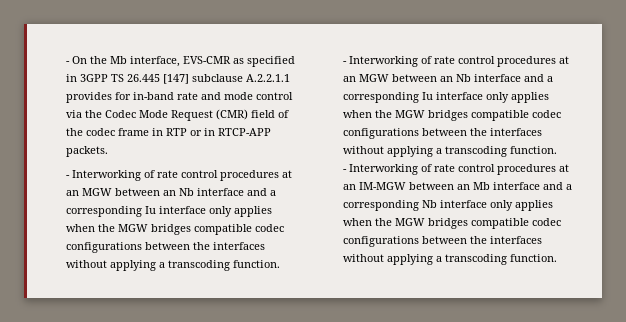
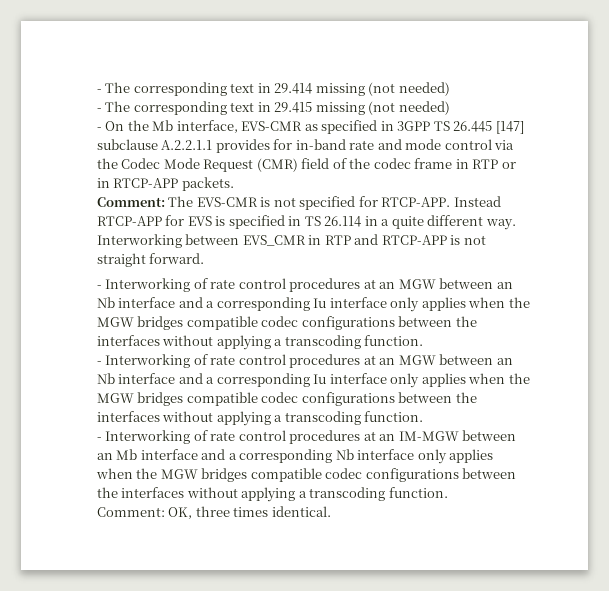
+ - The corresponding text in 29.414 missing (not needed)
+ - The corresponding text in 29.415 missing (not needed)
+ Comment: The EVS-CMR is not specified for RTCP-APP. Instead RTCP-APP for EVS is specified in TS 26.114 in a quite different way. Interworking between EVS_CMR in RTP and RTCP-APP is not straight forward.
+ Comment: OK, three times identical.

